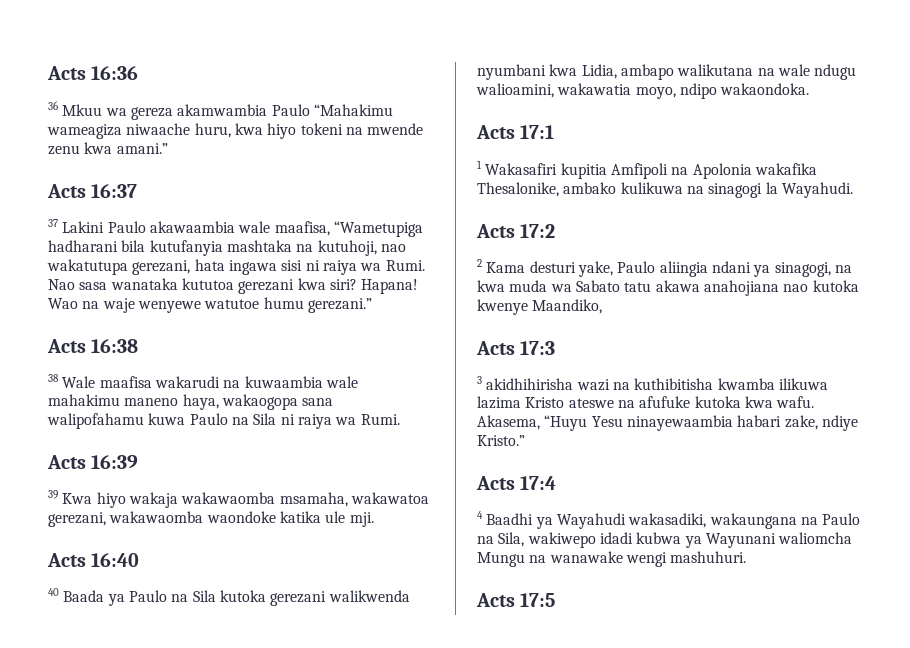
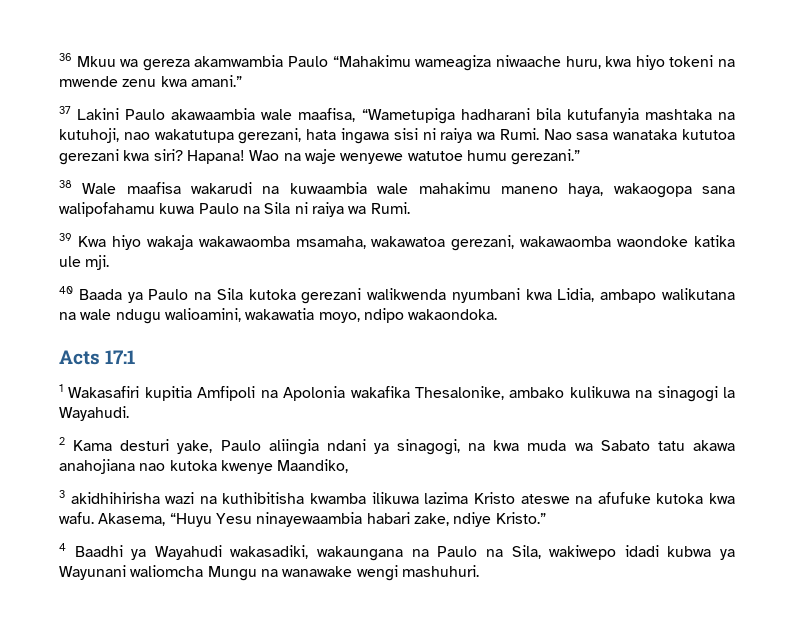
- Acts 16:36
- Acts 16:37
- Acts 16:38
- Acts 16:39
- Acts 16:40
- Acts 17:2
- Acts 17:3
- Acts 17:4
- Acts 17:5

